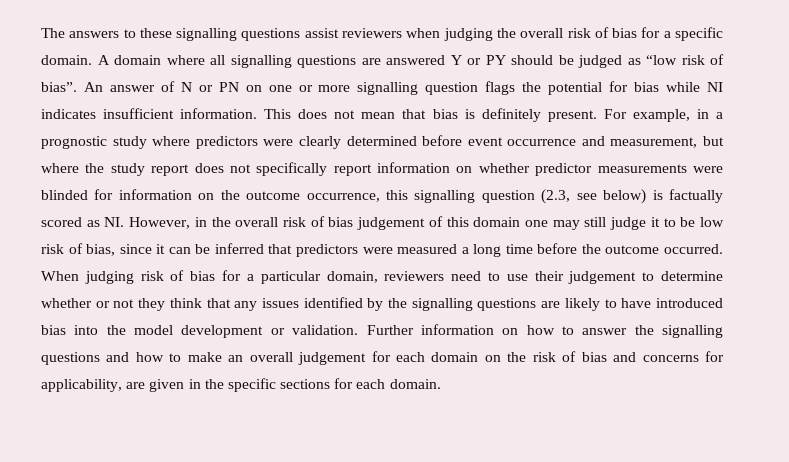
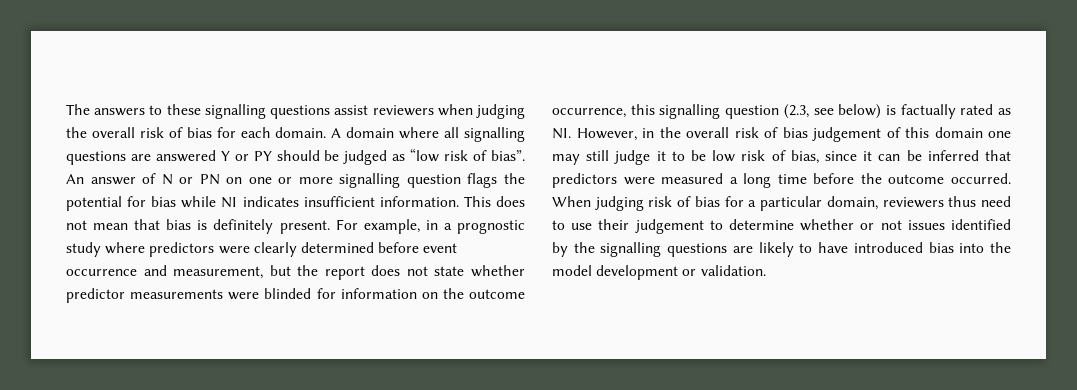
- The answers to these signalling questions assist reviewers when judging the overall risk of bias for a specific domain.
+ The answers to these signalling questions assist reviewers when judging the overall risk of bias for each domain.
- For example, in a prognostic study where predictors were clearly determined before event occurrence and measurement, but where the study report does not specifically report information on whether predictor measurements were blinded for information on the outcome occurrence, this signalling question (2.3, see below) is factually scored as NI. However, in the overall risk of bias judgement of this domain one may still judge it to be low risk of bias, since it can be inferred that predictors were measured a long time before the outcome occurred.
+ For example, in a prognostic study where predictors were clearly determined before event occurrence and measurement, but the report does not state whether predictor measurements were blinded for information on the outcome occurrence, this signalling question (2.3, see below) is factually rated as NI. However, in the overall risk of bias judgement of this domain one may still judge it to be low risk of bias, since it can be inferred that predictors were measured a long time before the outcome occurred.
- When judging risk of bias for a particular domain, reviewers need to use their judgement to determine whether or not they think that any issues identified by the signalling questions are likely to have introduced bias into the model development or validation. Further information on how to answer the signalling questions and how to make an overall judgement for each domain on the risk of bias and concerns for applicability, are given in the specific sections for each domain.
+ When judging risk of bias for a particular domain, reviewers thus need to use their judgement to determine whether or not issues identified by the signalling questions are likely to have introduced bias into the model development or validation.

